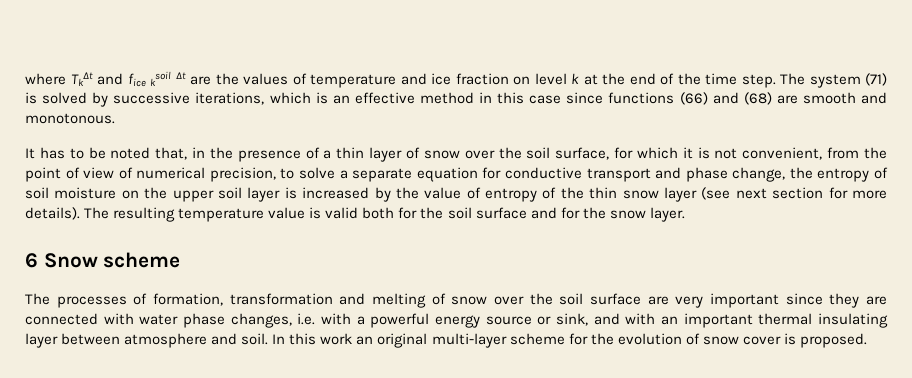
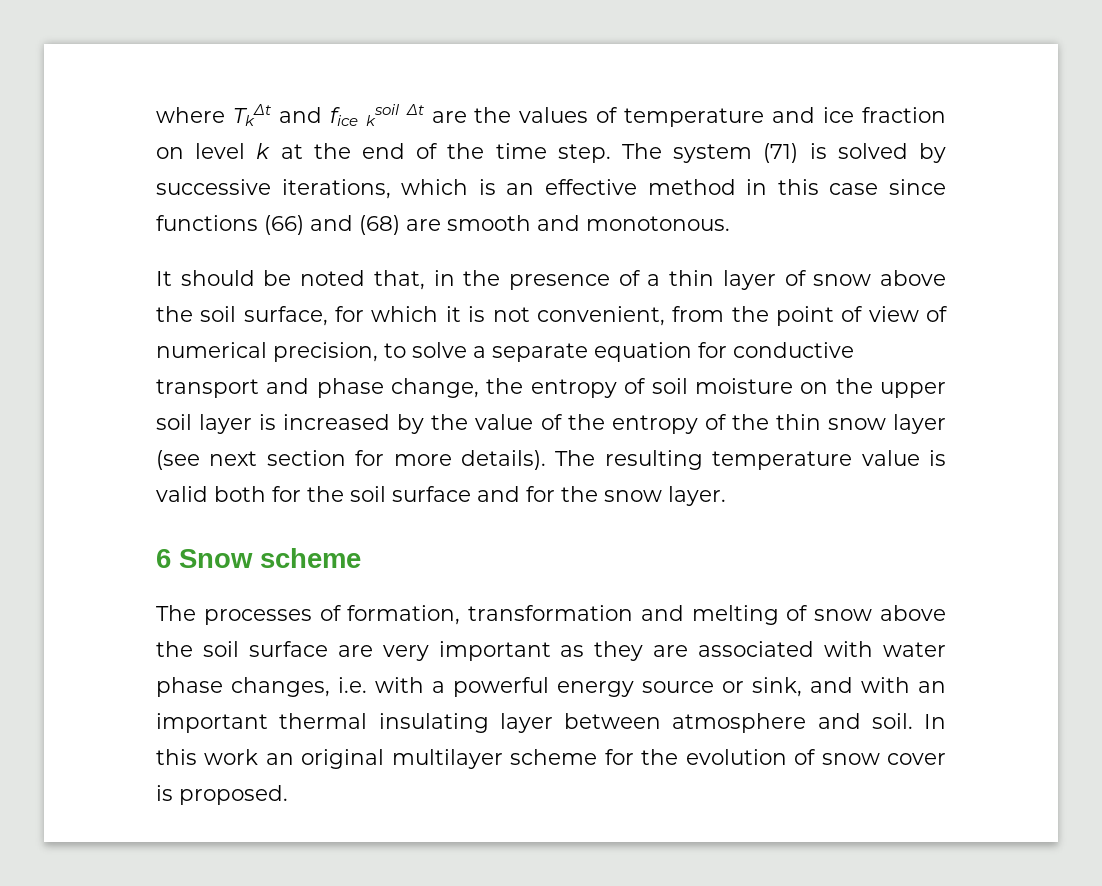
- It has to be noted that, in the presence of a thin layer of snow over the soil surface, for which it is not convenient, from the point of view of numerical precision, to solve a separate equation for conductive transport and phase change, the entropy of soil moisture on the upper soil layer is increased by the value of entropy of the thin snow layer (see next section for more details).
+ It should be noted that, in the presence of a thin layer of snow above the soil surface, for which it is not convenient, from the point of view of numerical precision, to solve a separate equation for conductive transport and phase change, the entropy of soil moisture on the upper soil layer is increased by the value of the entropy of the thin snow layer (see next section for more details).
- The processes of formation, transformation and melting of snow over the soil surface are very important since they are connected with water phase changes, i.e. with a powerful energy source or sink, and with an important thermal insulating layer between atmosphere and soil.
+ The processes of formation, transformation and melting of snow above the soil surface are very important as they are associated with water phase changes, i.e. with a powerful energy source or sink, and with an important thermal insulating layer between atmosphere and soil.
- In this work an original multi-layer scheme for the evolution of snow cover is proposed.
+ In this work an original multilayer scheme for the evolution of snow cover is proposed.

